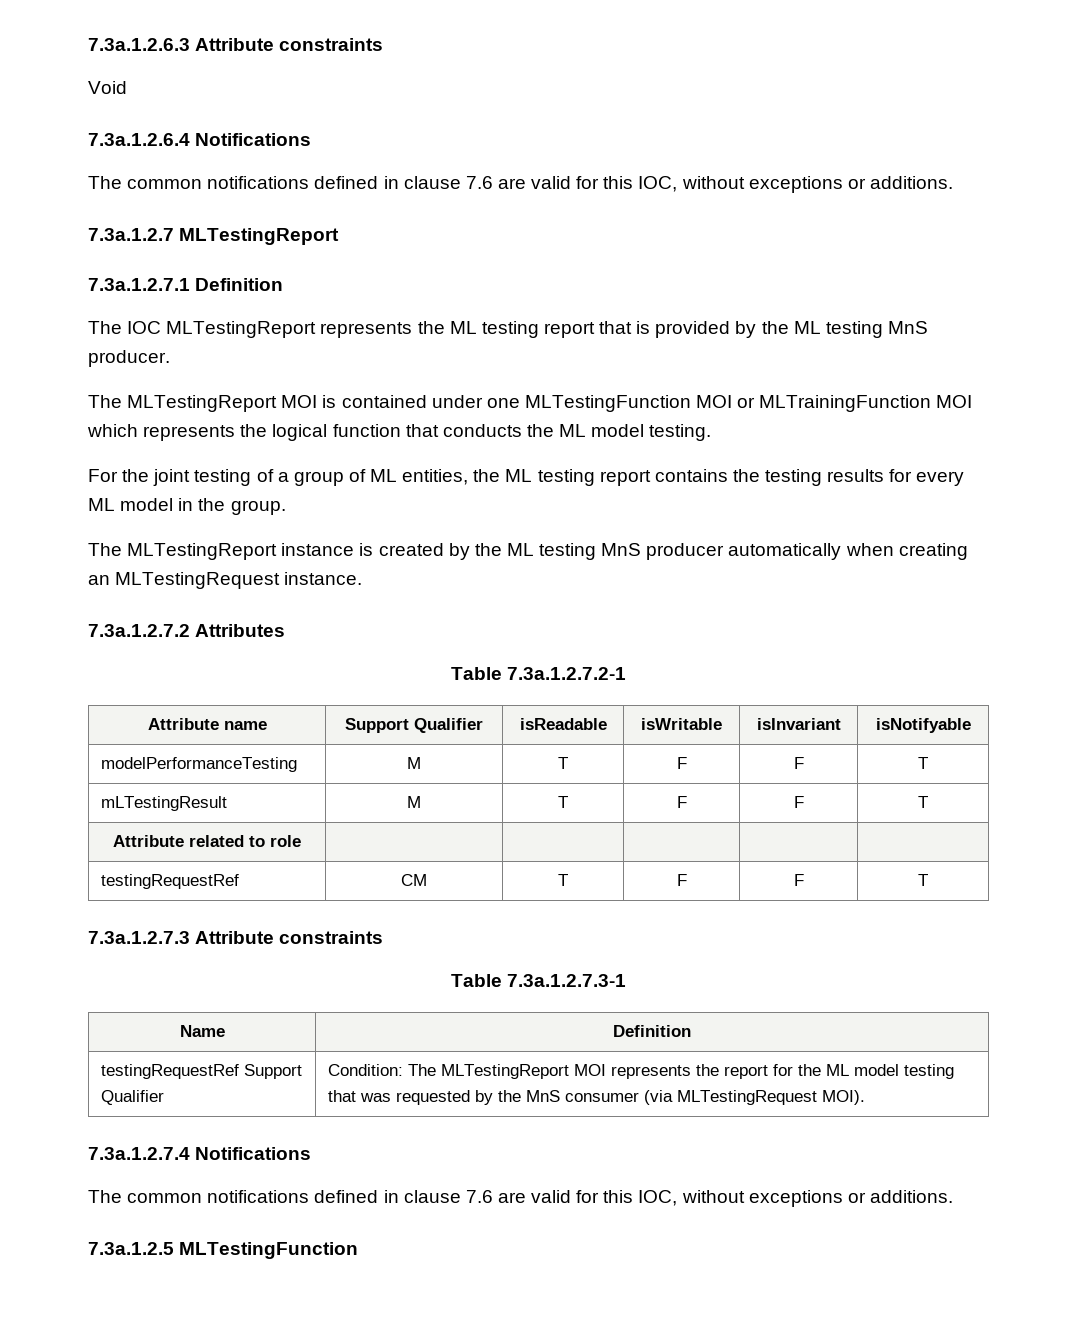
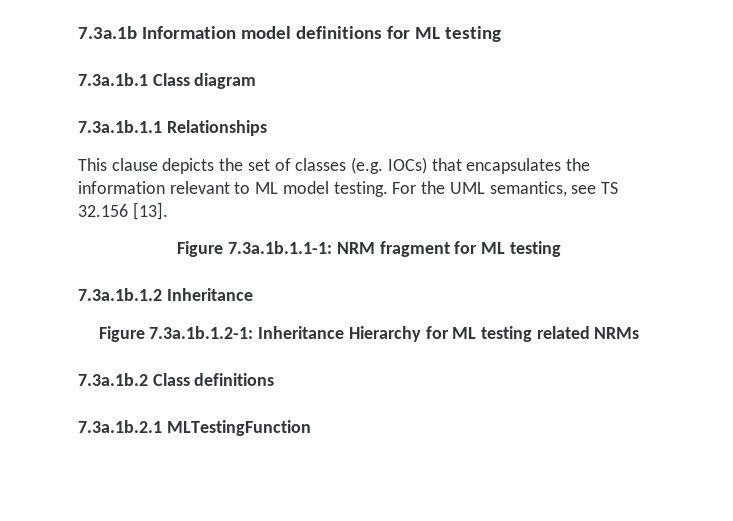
- 7.3a.1.2.6.3 Attribute constraints
- Void
- 7.3a.1.2.6.4 Notifications
- The common notifications defined in clause 7.6 are valid for this IOC, without exceptions or additions.
- 7.3a.1.2.7 MLTestingReport
- 7.3a.1.2.7.1 Definition
- The IOC MLTestingReport represents the ML testing report that is provided by the ML testing MnS producer.
- The MLTestingReport MOI is contained under one MLTestingFunction MOI or MLTrainingFunction MOI which represents the logical function that conducts the ML model testing.
- For the joint testing of a group of ML entities, the ML testing report contains the testing results for every ML model in the group.
- The MLTestingReport instance is created by the ML testing MnS producer automatically when creating an MLTestingRequest instance.
- 7.3a.1.2.7.2 Attributes
- Table 7.3a.1.2.7.2-1
- Attribute name | Support Qualifier | isReadable | isWritable | isInvariant | isNotifyable
- modelPerformanceTesting | M | T | F | F | T
- mLTestingResult | M | T | F | F | T
- Attribute related to role | | | | |
- testingRequestRef | CM | T | F | F | T
- 7.3a.1.2.7.3 Attribute constraints
- Table 7.3a.1.2.7.3-1
- Name | Definition
- testingRequestRef Support Qualifier | Condition: The MLTestingReport MOI represents the report for the ML model testing that was requested by the MnS consumer (via MLTestingRequest MOI).
- 7.3a.1.2.7.4 Notifications
- The common notifications defined in clause 7.6 are valid for this IOC, without exceptions or additions.
- 7.3a.1.2.5 MLTestingFunction
+ 7.3a.1b Information model definitions for ML testing
+ 7.3a.1b.1 Class diagram
+ 7.3a.1b.1.1 Relationships
+ This clause depicts the set of classes (e.g. IOCs) that encapsulates the information relevant to ML model testing. For the UML semantics, see TS 32.156 [13].
+ Figure 7.3a.1b.1.1-1: NRM fragment for ML testing
+ 7.3a.1b.1.2 Inheritance
+ Figure 7.3a.1b.1.2-1: Inheritance Hierarchy for ML testing related NRMs
+ 7.3a.1b.2 Class definitions
+ 7.3a.1b.2.1 MLTestingFunction

